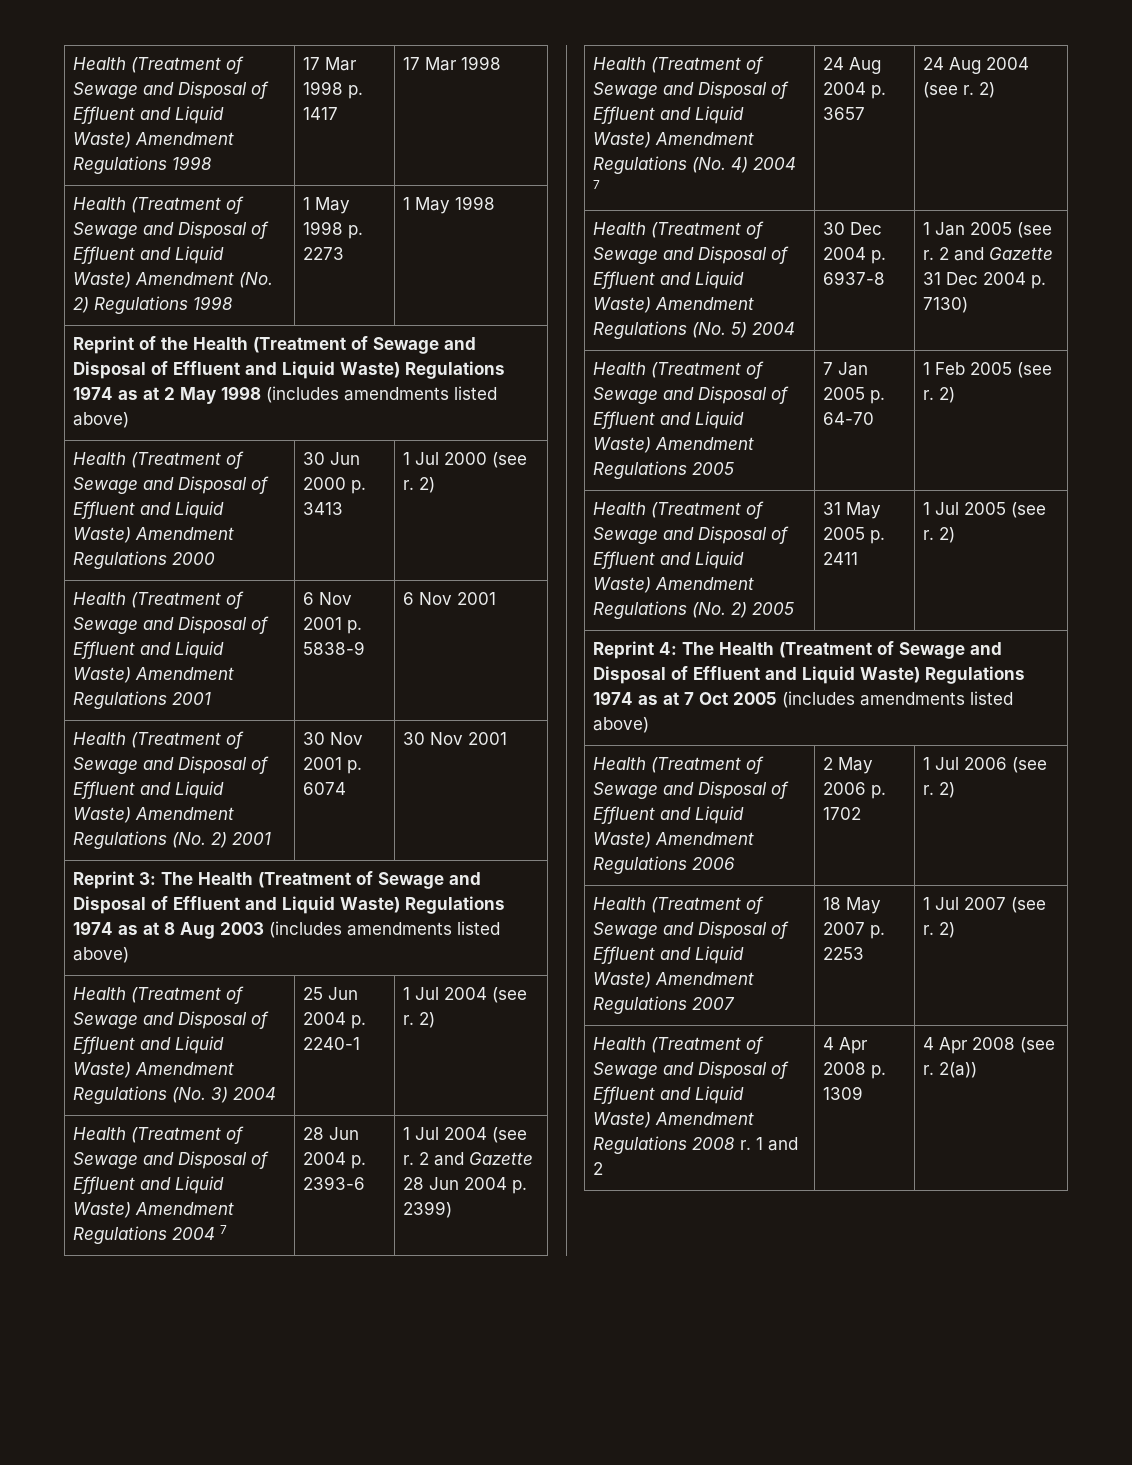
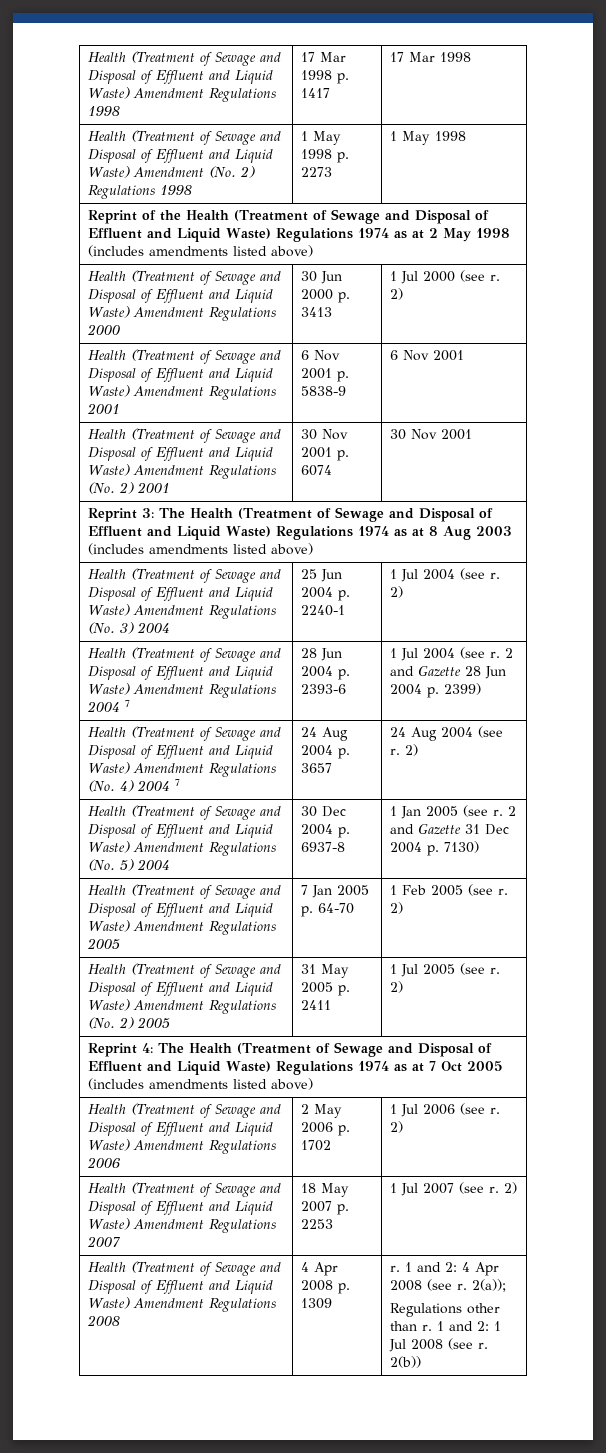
- Health (Treatment of Sewage and Disposal of Effluent and Liquid Waste) Amendment Regulations 2008 r. 1 and 2
+ Health (Treatment of Sewage and Disposal of Effluent and Liquid Waste) Amendment Regulations 2008
- 4 Apr 2008 (see r.
+ r. 1 and 2: 4 Apr 2008 (see r.
- 2(a))
+ 2(a));
+ Regulations other than r. 1 and 2: 1 Jul 2008 (see r. 2(b))

